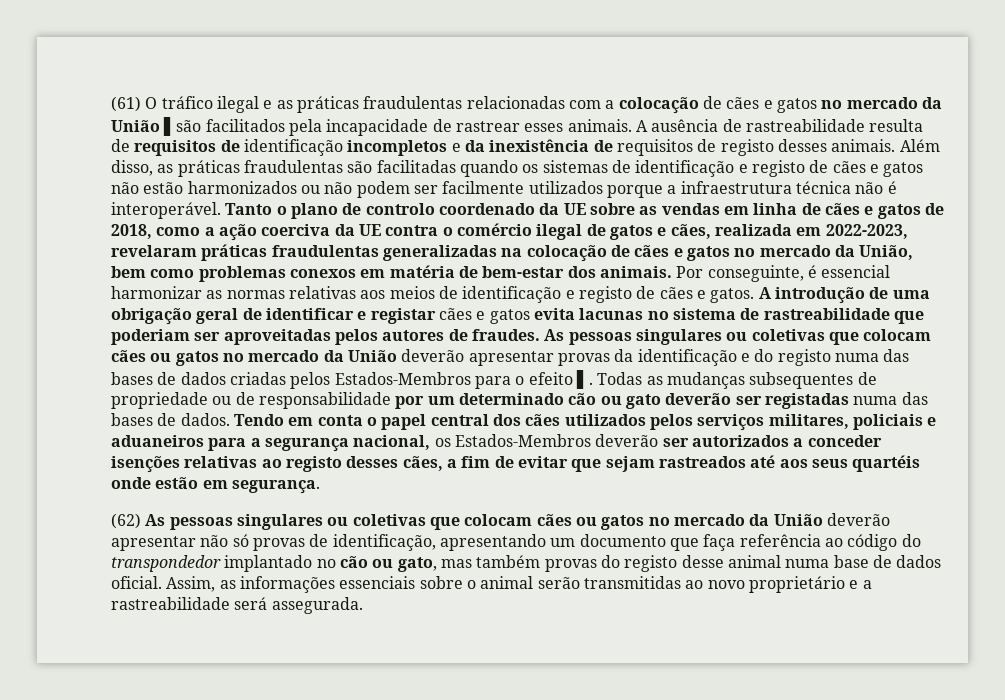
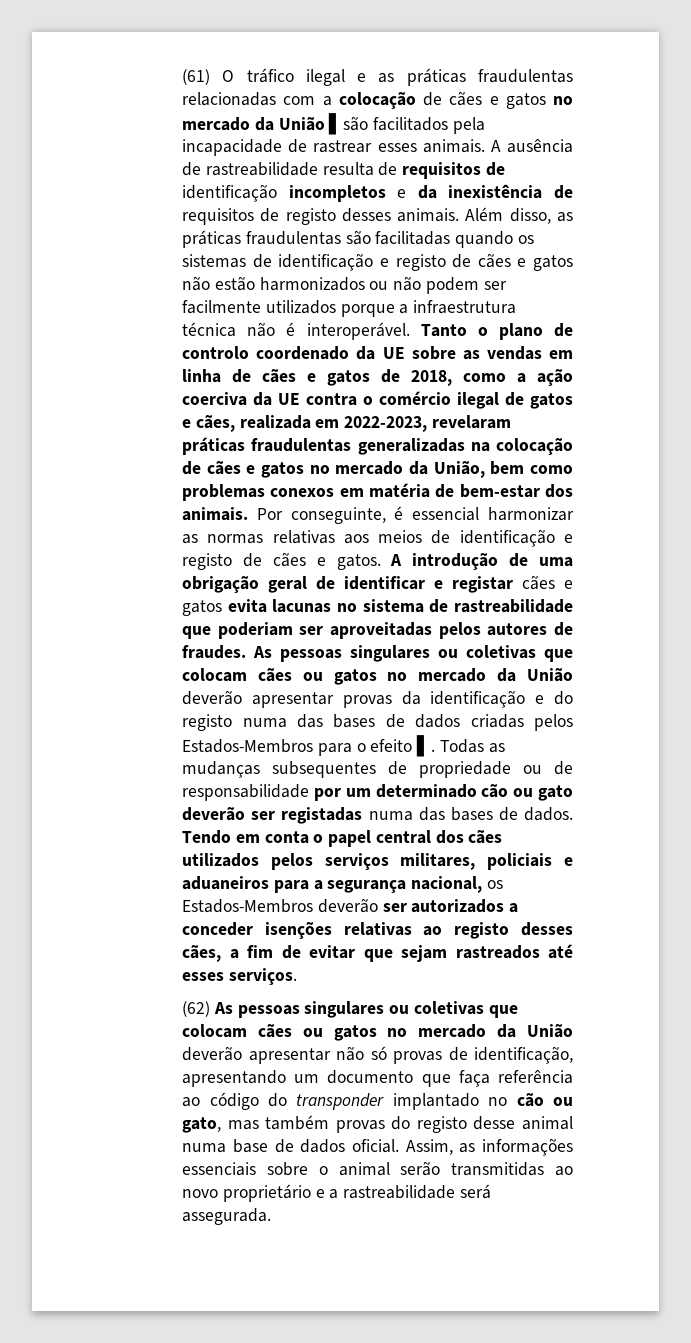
- Tendo em conta o papel central dos cães utilizados pelos serviços militares, policiais e aduaneiros para a segurança nacional, os Estados-Membros deverão ser autorizados a conceder isenções relativas ao registo desses cães, a fim de evitar que sejam rastreados até aos seus quartéis onde estão em segurança.
+ Tendo em conta o papel central dos cães utilizados pelos serviços militares, policiais e aduaneiros para a segurança nacional, os Estados-Membros deverão ser autorizados a conceder isenções relativas ao registo desses cães, a fim de evitar que sejam rastreados até esses serviços.
- (62) As pessoas singulares ou coletivas que colocam cães ou gatos no mercado da União deverão apresentar não só provas de identificação, apresentando um documento que faça referência ao código do transpondedor implantado no cão ou gato, mas também provas do registo desse animal numa base de dados oficial.
+ (62) As pessoas singulares ou coletivas que colocam cães ou gatos no mercado da União deverão apresentar não só provas de identificação, apresentando um documento que faça referência ao código do transponder implantado no cão ou gato, mas também provas do registo desse animal numa base de dados oficial.

